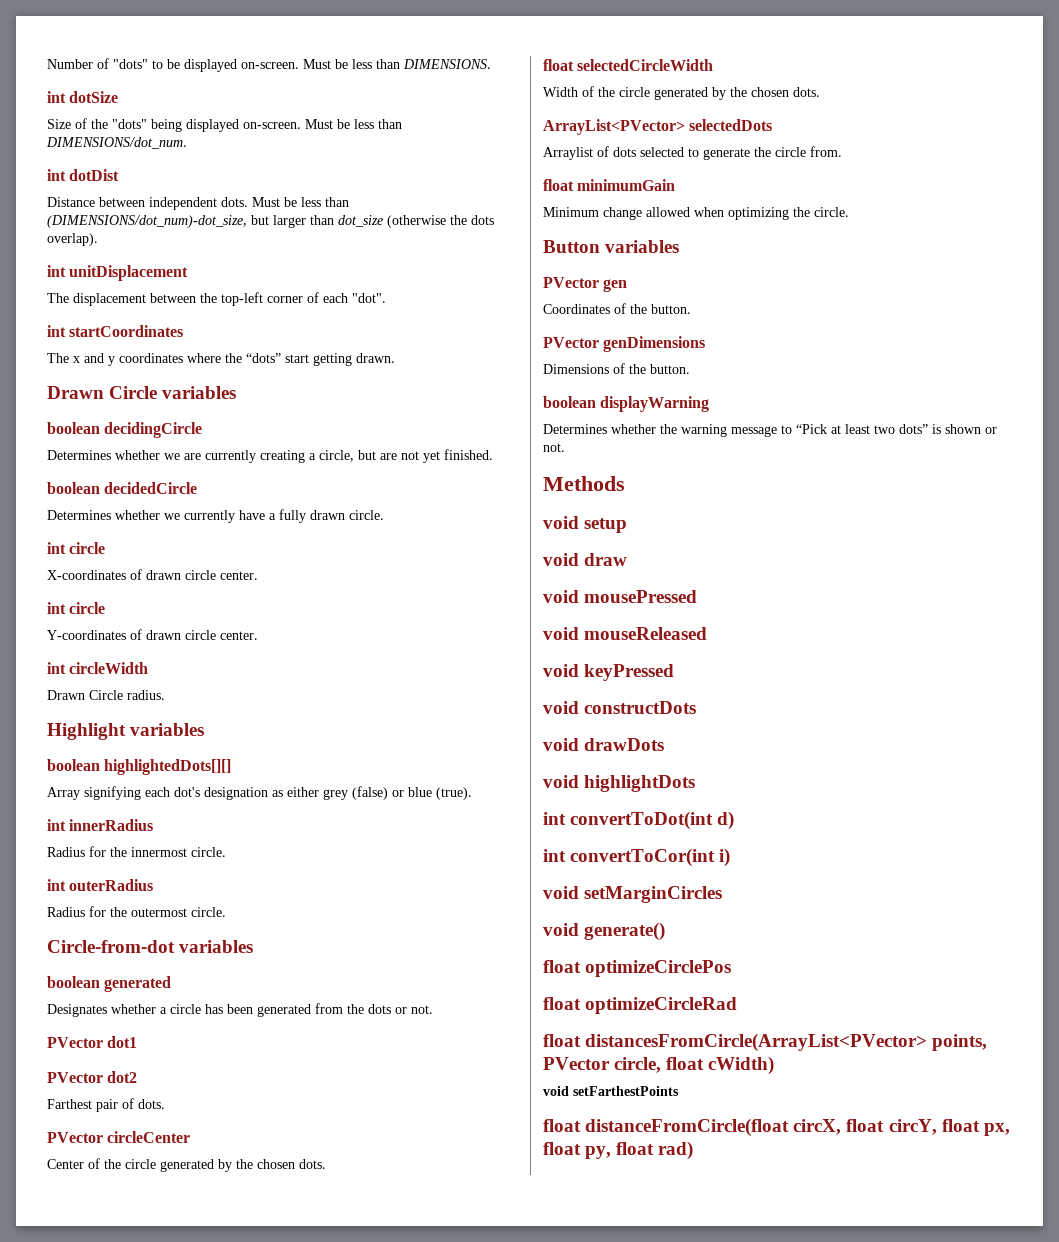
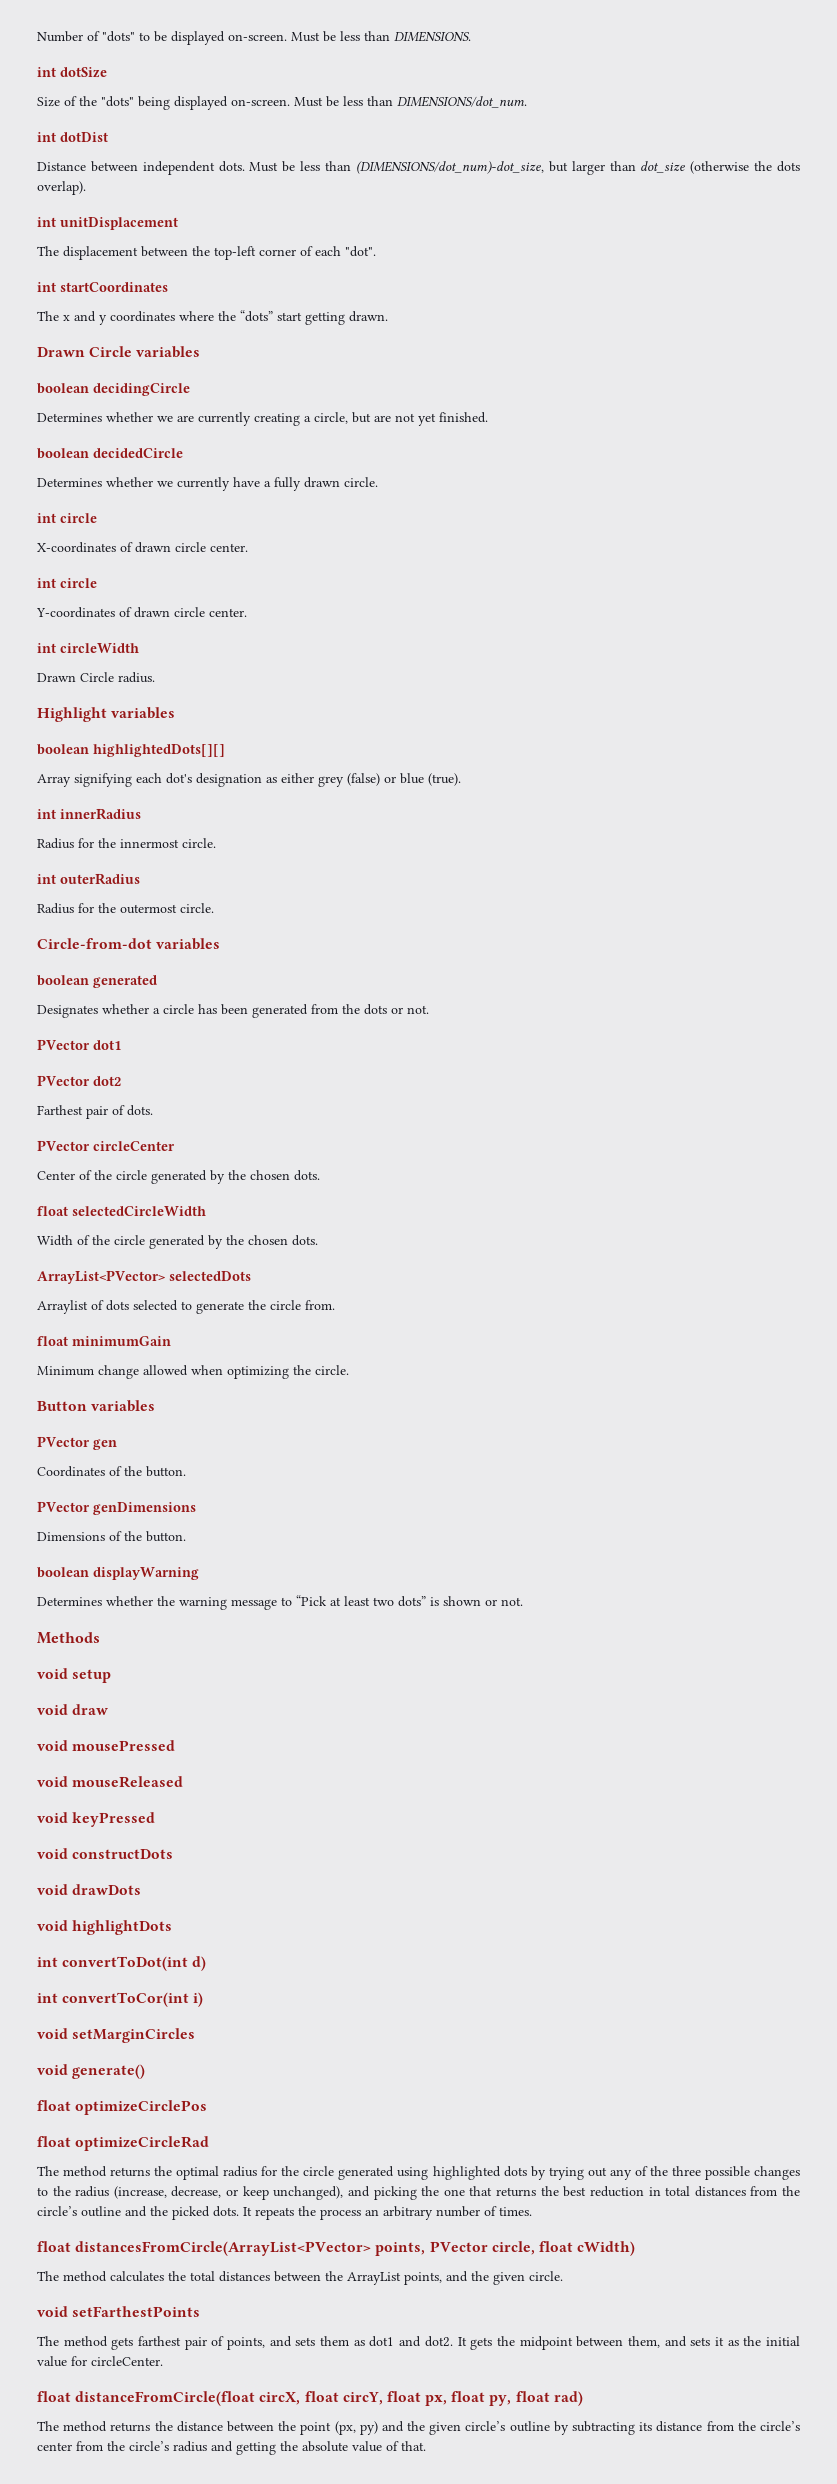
+ The method returns the optimal radius for the circle generated using highlighted dots by trying out any of the three possible changes to the radius (increase, decrease, or keep unchanged), and picking the one that returns the best reduction in total distances from the circle’s outline and the picked dots. It repeats the process an arbitrary number of times.
+ The method calculates the total distances between the ArrayList points, and the given circle.
  void setFarthestPoints
+ The method gets farthest pair of points, and sets them as dot1 and dot2. It gets the midpoint between them, and sets it as the initial value for circleCenter.
+ The method returns the distance between the point (px, py) and the given circle’s outline by subtracting its distance from the circle’s center from the circle’s radius and getting the absolute value of that.

